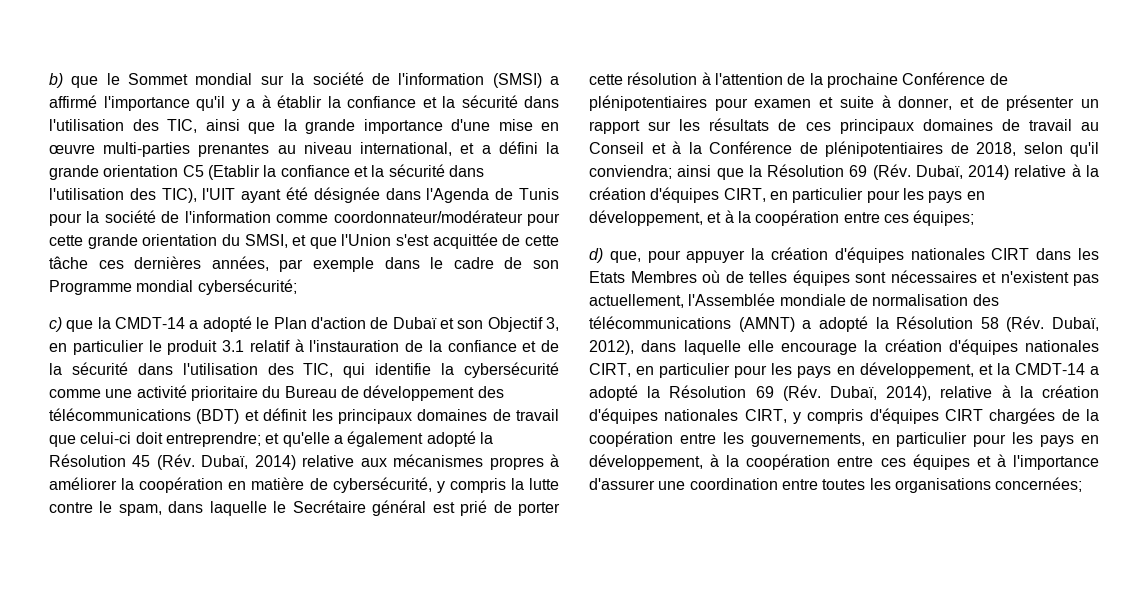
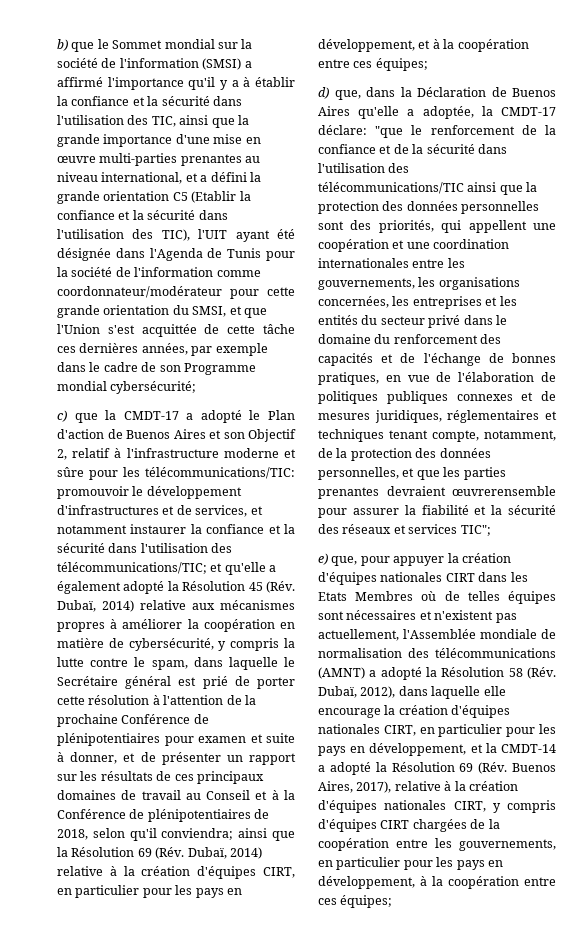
- c) que la CMDT-14 a adopté le Plan d'action de Dubaï et son Objectif 3, en particulier le produit 3.1 relatif à l'instauration de la confiance et de la sécurité dans l'utilisation des TIC, qui identifie la cybersécurité comme une activité prioritaire du Bureau de développement des télécommunications (BDT) et définit les principaux domaines de travail que celui-ci doit entreprendre;
+ c) que la CMDT-17 a adopté le Plan d'action de Buenos Aires et son Objectif 2, relatif à l'infrastructure moderne et sûre pour les télécommunications/TIC: promouvoir le développement d'infrastructures et de services, et notamment instaurer la confiance et la sécurité dans l'utilisation des télécommunications/TIC;
- d) que, pour appuyer la création d'équipes nationales CIRT dans les Etats Membres où de telles équipes sont nécessaires et n'existent pas actuellement, l'Assemblée mondiale de normalisation des télécommunications (AMNT) a adopté la Résolution 58 (Rév. Dubaï, 2012), dans laquelle elle encourage la création d'équipes nationales CIRT, en particulier pour les pays en développement, et la CMDT-14 a adopté la Résolution 69 (Rév. Dubaï, 2014), relative à la création d'équipes nationales CIRT, y compris d'équipes CIRT chargées de la coopération entre les gouvernements, en particulier pour les pays en développement, à la coopération entre ces équipes et à l'importance d'assurer une coordination entre toutes les organisations concernées;
+ d) que, dans la Déclaration de Buenos Aires qu'elle a adoptée, la CMDT-17 déclare: "que le renforcement de la confiance et de la sécurité dans l'utilisation des télécommunications/TIC ainsi que la protection des données personnelles sont des priorités, qui appellent une coopération et une coordination internationales entre les gouvernements, les organisations concernées, les entreprises et les entités du secteur privé dans le domaine du renforcement des capacités et de l'échange de bonnes pratiques, en vue de l'élaboration de politiques publiques connexes et de mesures juridiques, réglementaires et techniques tenant compte, notamment, de la protection des données personnelles, et que les parties prenantes devraient œuvrerensemble pour assurer la fiabilité et la sécurité des réseaux et services TIC";
+ e) que, pour appuyer la création d'équipes nationales CIRT dans les Etats Membres où de telles équipes sont nécessaires et n'existent pas actuellement, l'Assemblée mondiale de normalisation des télécommunications (AMNT) a adopté la Résolution 58 (Rév. Dubaï, 2012), dans laquelle elle encourage la création d'équipes nationales CIRT, en particulier pour les pays en développement, et la CMDT-14 a adopté la Résolution 69 (Rév. Buenos Aires, 2017), relative à la création d'équipes nationales CIRT, y compris d'équipes CIRT chargées de la coopération entre les gouvernements, en particulier pour les pays en développement, à la coopération entre ces équipes;

